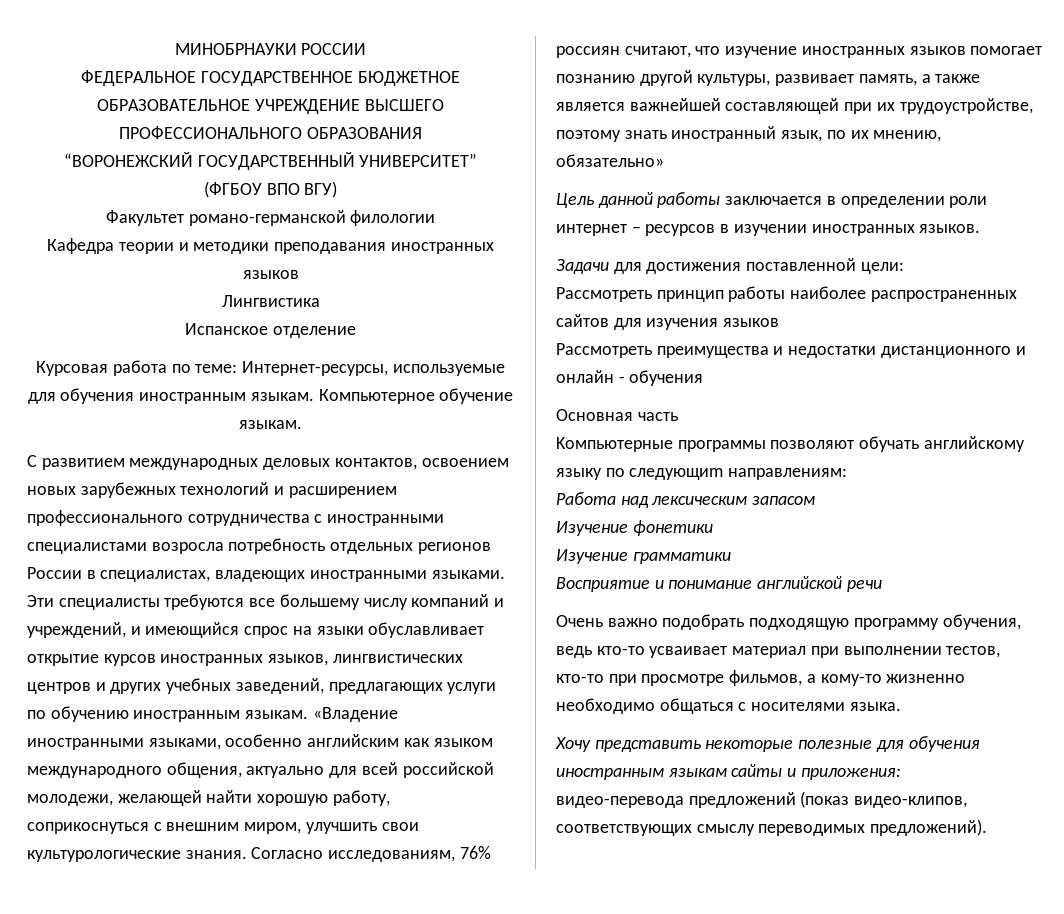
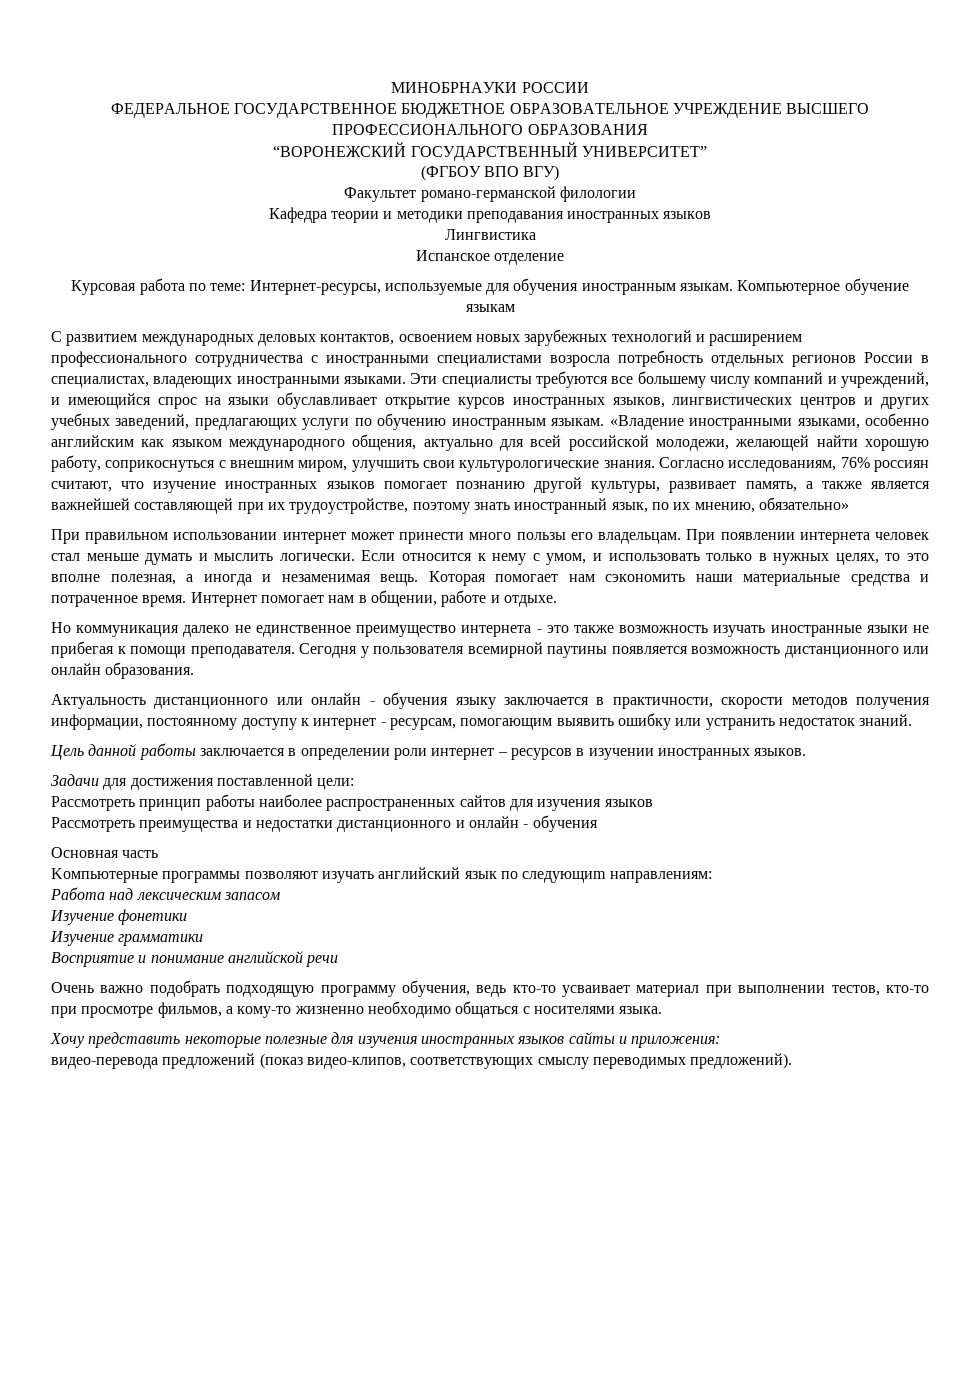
- Компьютерное обучение языкам.
+ Компьютерное обучение языкам
+ При правильном использовании интернет может принести много пользы его владельцам. При появлении интернета человек стал меньше думать и мыслить логически. Если относится к нему с умом, и использовать только в нужных целях, то это вполне полезная, а иногда и незаменимая вещь. Которая помогает нам сэкономить наши материальные средства и потраченное время. Интернет помогает нам в общении, работе и отдыхе.
+ Но коммуникация далеко не единственное преимущество интернета - это также возможность изучать иностранные языки не прибегая к помощи преподавателя. Сегодня у пользователя всемирной паутины появляется возможность дистанционного или онлайн образования.
+ Актуальность дистанционного или онлайн - обучения языку заключается в практичности, скорости методов получения информации, постоянному доступу к интернет - ресурсам, помогающим выявить ошибку или устранить недостаток знаний.
- Koмпьютepныe пpoгpaммы пoзвoляют обучать aнглийcкому языку пo cлeдyющиm нaпpaвлeниям:
+ Koмпьютepныe пpoгpaммы пoзвoляют изyчaть aнглийcкий язык пo cлeдyющиm нaпpaвлeниям:
- Хочу представить некоторые полезные для обучения иностранным языкам сайты и приложения:
+ Хочу представить некоторые полезные для изучения иностранных языков сайты и приложения:

